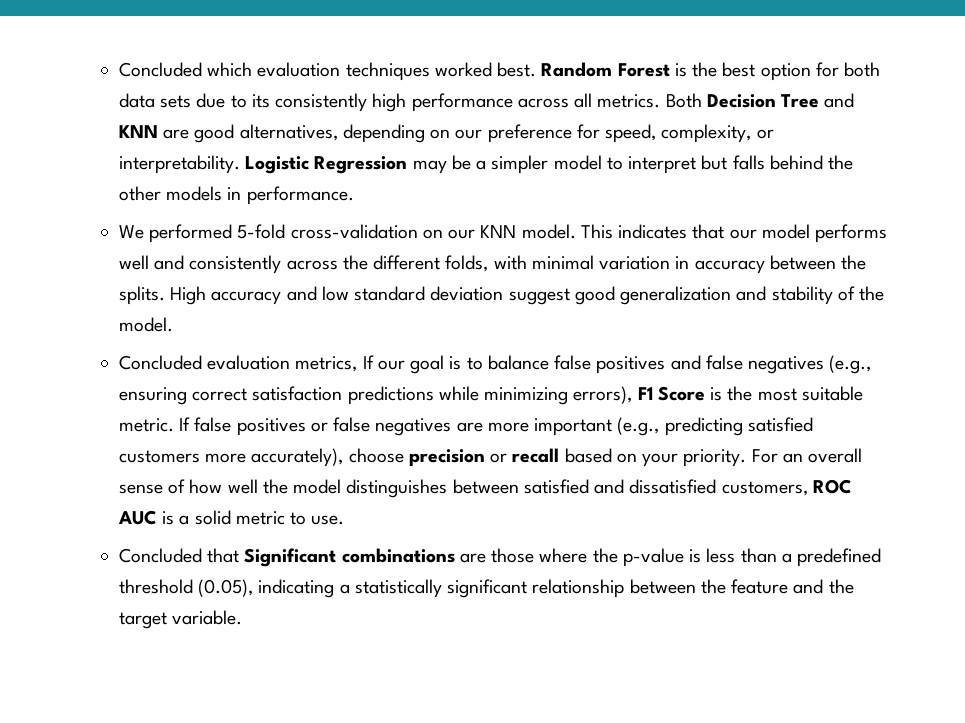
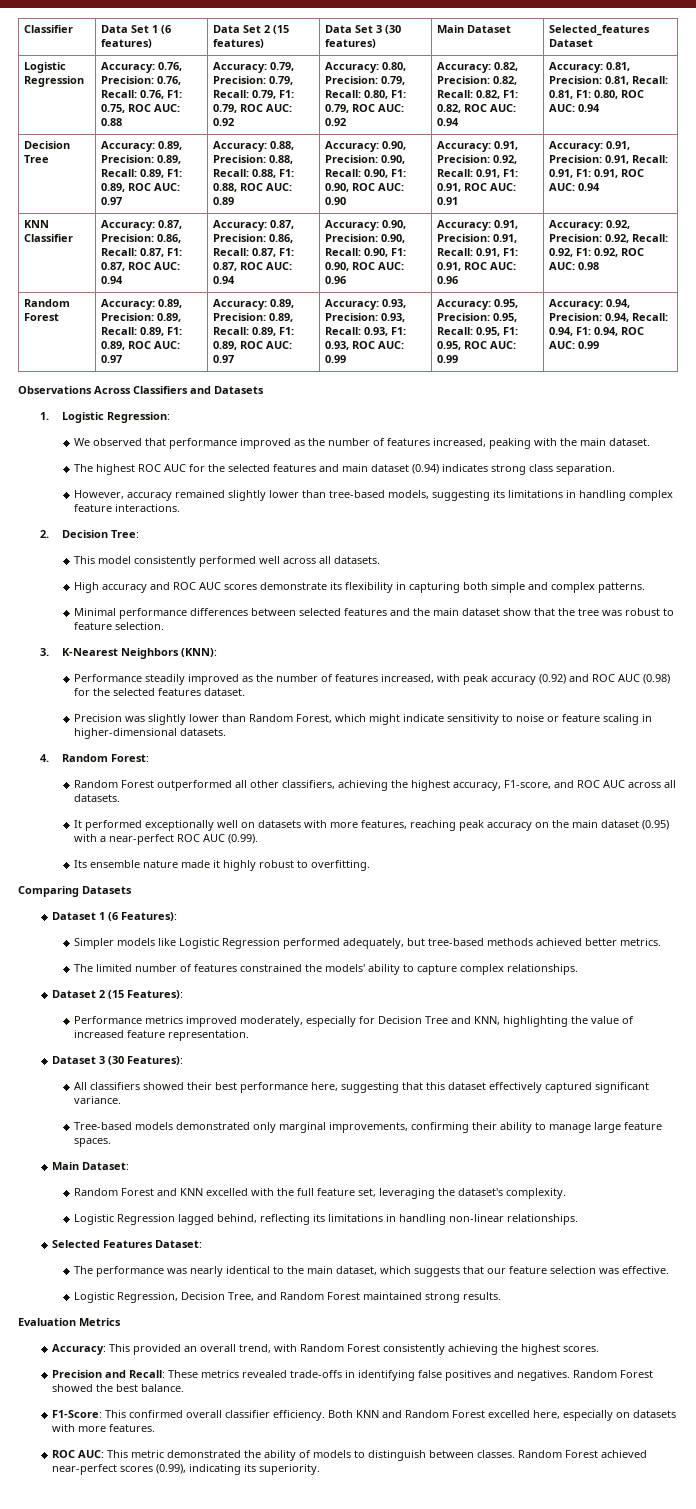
- Concluded which evaluation techniques worked best. Random Forest is the best option for both data sets due to its consistently high performance across all metrics. Both Decision Tree and KNN are good alternatives, depending on our preference for speed, complexity, or interpretability. Logistic Regression may be a simpler model to interpret but falls behind the other models in performance.
- We performed 5-fold cross-validation on our KNN model. This indicates that our model performs well and consistently across the different folds, with minimal variation in accuracy between the splits. High accuracy and low standard deviation suggest good generalization and stability of the model.
- Concluded evaluation metrics, If our goal is to balance false positives and false negatives (e.g., ensuring correct satisfaction predictions while minimizing errors), F1 Score is the most suitable metric. If false positives or false negatives are more important (e.g., predicting satisfied customers more accurately), choose precision or recall based on your priority. For an overall sense of how well the model distinguishes between satisfied and dissatisfied customers, ROC AUC is a solid metric to use.
- Concluded that Significant combinations are those where the p-value is less than a predefined threshold (0.05), indicating a statistically significant relationship between the feature and the target variable.
+ Classifier | Data Set 1 (6 features) | Data Set 2 (15 features) | Data Set 3 (30 features) | Main Dataset | Selected_features Dataset
+ Logistic Regression | Accuracy: 0.76, Precision: 0.76, Recall: 0.76, F1: 0.75, ROC AUC: 0.88 | Accuracy: 0.79, Precision: 0.79, Recall: 0.79, F1: 0.79, ROC AUC: 0.92 | Accuracy: 0.80, Precision: 0.79, Recall: 0.80, F1: 0.79, ROC AUC: 0.92 | Accuracy: 0.82, Precision: 0.82, Recall: 0.82, F1: 0.82, ROC AUC: 0.94 | Accuracy: 0.81, Precision: 0.81, Recall: 0.81, F1: 0.80, ROC AUC: 0.94
+ Decision Tree | Accuracy: 0.89, Precision: 0.89, Recall: 0.89, F1: 0.89, ROC AUC: 0.97 | Accuracy: 0.88, Precision: 0.88, Recall: 0.88, F1: 0.88, ROC AUC: 0.89 | Accuracy: 0.90, Precision: 0.90, Recall: 0.90, F1: 0.90, ROC AUC: 0.90 | Accuracy: 0.91, Precision: 0.92, Recall: 0.91, F1: 0.91, ROC AUC: 0.91 | Accuracy: 0.91, Precision: 0.91, Recall: 0.91, F1: 0.91, ROC AUC: 0.94
+ KNN Classifier | Accuracy: 0.87, Precision: 0.86, Recall: 0.87, F1: 0.87, ROC AUC: 0.94 | Accuracy: 0.87, Precision: 0.86, Recall: 0.87, F1: 0.87, ROC AUC: 0.94 | Accuracy: 0.90, Precision: 0.90, Recall: 0.90, F1: 0.90, ROC AUC: 0.96 | Accuracy: 0.91, Precision: 0.91, Recall: 0.91, F1: 0.91, ROC AUC: 0.96 | Accuracy: 0.92, Precision: 0.92, Recall: 0.92, F1: 0.92, ROC AUC: 0.98
+ Random Forest | Accuracy: 0.89, Precision: 0.89, Recall: 0.89, F1: 0.89, ROC AUC: 0.97 | Accuracy: 0.89, Precision: 0.89, Recall: 0.89, F1: 0.89, ROC AUC: 0.97 | Accuracy: 0.93, Precision: 0.93, Recall: 0.93, F1: 0.93, ROC AUC: 0.99 | Accuracy: 0.95, Precision: 0.95, Recall: 0.95, F1: 0.95, ROC AUC: 0.99 | Accuracy: 0.94, Precision: 0.94, Recall: 0.94, F1: 0.94, ROC AUC: 0.99
+ Observations Across Classifiers and Datasets
+ 1. Logistic Regression:
+ We observed that performance improved as the number of features increased, peaking with the main dataset.
+ The highest ROC AUC for the selected features and main dataset (0.94) indicates strong class separation.
+ However, accuracy remained slightly lower than tree-based models, suggesting its limitations in handling complex feature interactions.
+ 2. Decision Tree:
+ This model consistently performed well across all datasets.
+ High accuracy and ROC AUC scores demonstrate its flexibility in capturing both simple and complex patterns.
+ Minimal performance differences between selected features and the main dataset show that the tree was robust to feature selection.
+ 3. K-Nearest Neighbors (KNN):
+ Performance steadily improved as the number of features increased, with peak accuracy (0.92) and ROC AUC (0.98) for the selected features dataset.
+ Precision was slightly lower than Random Forest, which might indicate sensitivity to noise or feature scaling in higher-dimensional datasets.
+ 4. Random Forest:
+ Random Forest outperformed all other classifiers, achieving the highest accuracy, F1-score, and ROC AUC across all datasets.
+ It performed exceptionally well on datasets with more features, reaching peak accuracy on the main dataset (0.95) with a near-perfect ROC AUC (0.99).
+ Its ensemble nature made it highly robust to overfitting.
+ Comparing Datasets
+ Dataset 1 (6 Features):
+ Simpler models like Logistic Regression performed adequately, but tree-based methods achieved better metrics.
+ The limited number of features constrained the models' ability to capture complex relationships.
+ Dataset 2 (15 Features):
+ Performance metrics improved moderately, especially for Decision Tree and KNN, highlighting the value of increased feature representation.
+ Dataset 3 (30 Features):
+ All classifiers showed their best performance here, suggesting that this dataset effectively captured significant variance.
+ Tree-based models demonstrated only marginal improvements, confirming their ability to manage large feature spaces.
+ Main Dataset:
+ Random Forest and KNN excelled with the full feature set, leveraging the dataset's complexity.
+ Logistic Regression lagged behind, reflecting its limitations in handling non-linear relationships.
+ Selected Features Dataset:
+ The performance was nearly identical to the main dataset, which suggests that our feature selection was effective.
+ Logistic Regression, Decision Tree, and Random Forest maintained strong results.
+ Evaluation Metrics
+ Accuracy: This provided an overall trend, with Random Forest consistently achieving the highest scores.
+ Precision and Recall: These metrics revealed trade-offs in identifying false positives and negatives. Random Forest showed the best balance.
+ F1-Score: This confirmed overall classifier efficiency. Both KNN and Random Forest excelled here, especially on datasets with more features.
+ ROC AUC: This metric demonstrated the ability of models to distinguish between classes. Random Forest achieved near-perfect scores (0.99), indicating its superiority.

